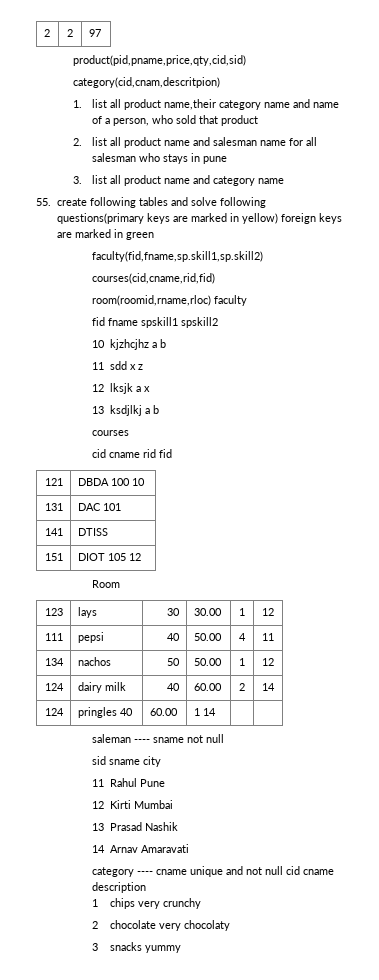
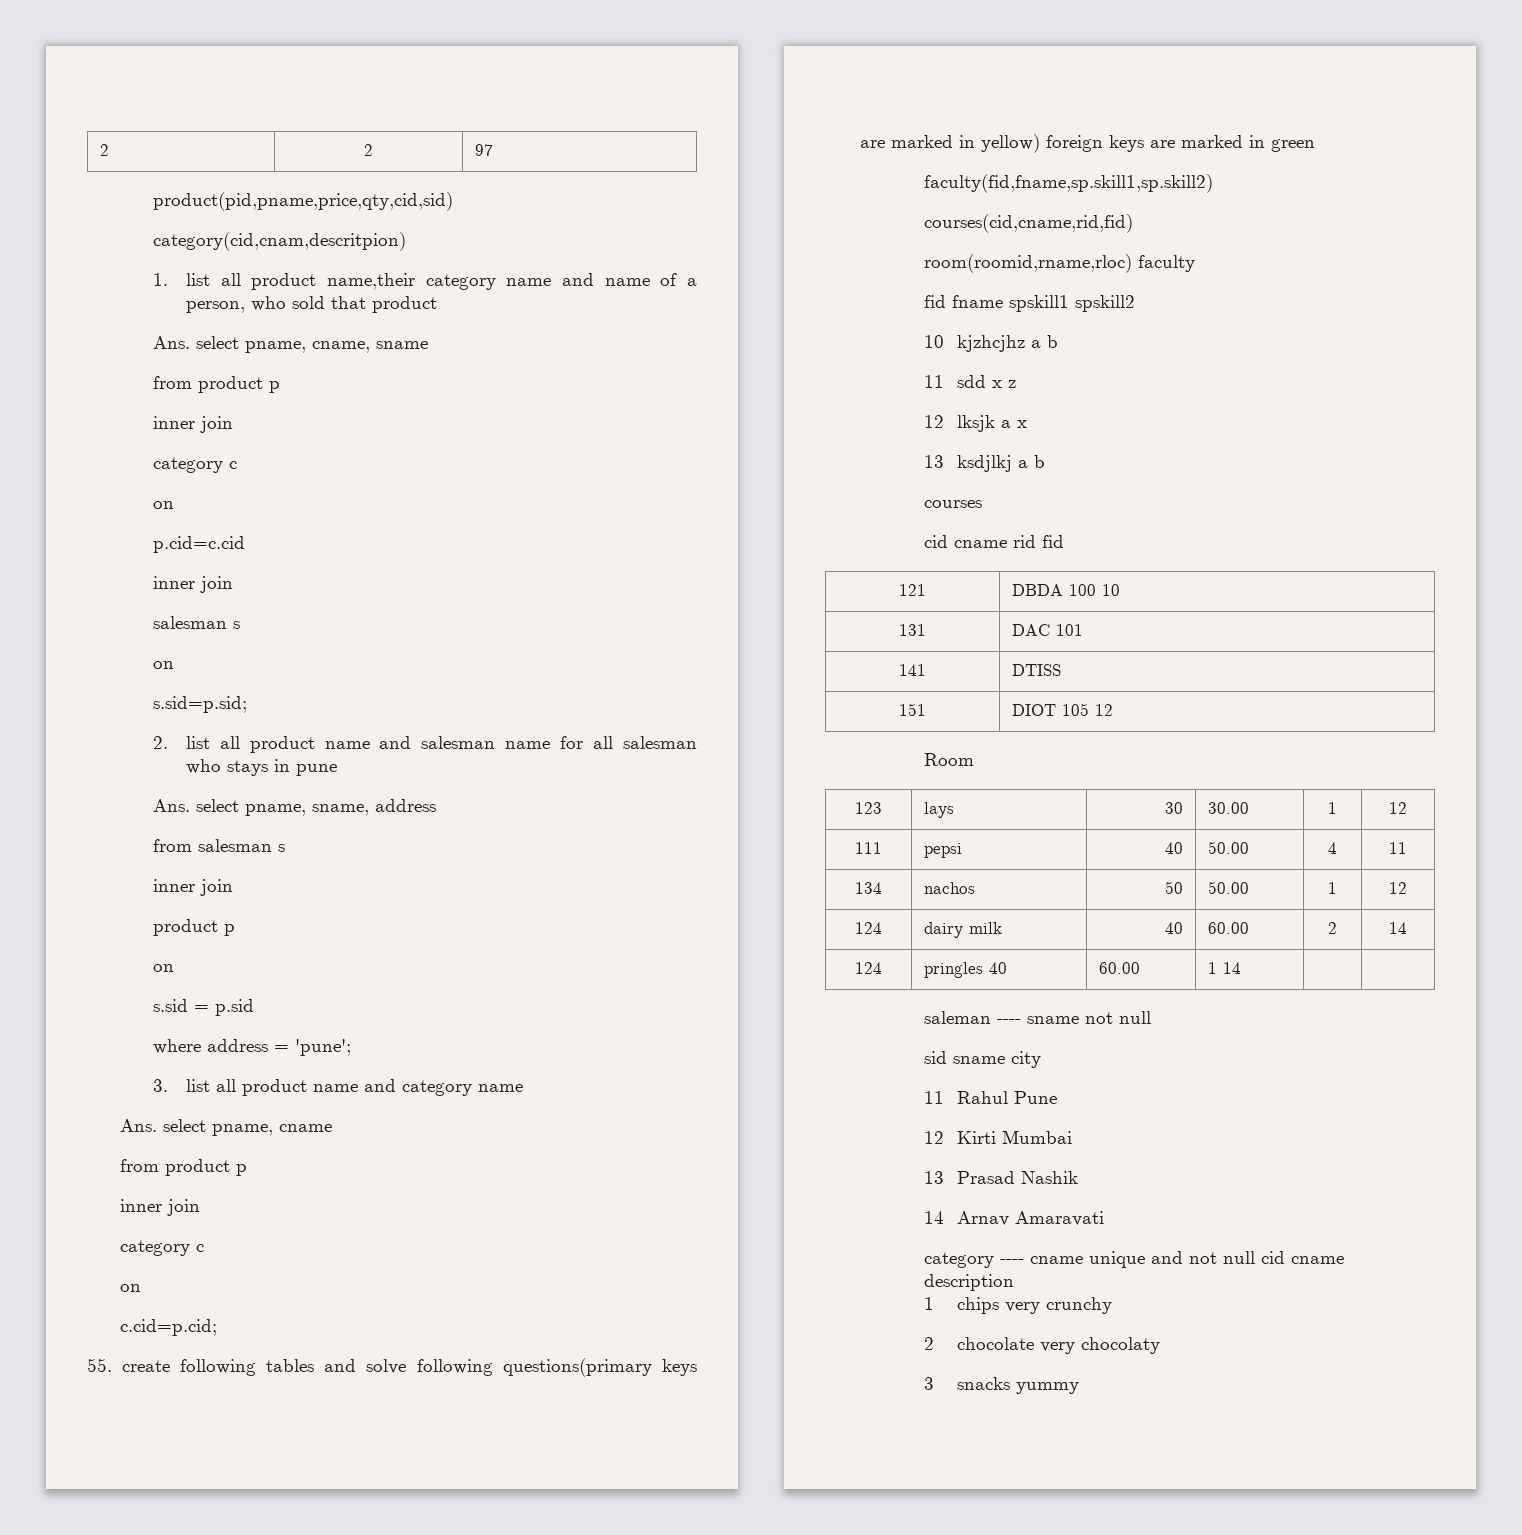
+ Ans. select pname, cname, sname
+ from product p
+ inner join
+ category c
+ on
+ p.cid=c.cid
+ inner join
+ salesman s
+ on
+ s.sid=p.sid;
+ Ans. select pname, sname, address
+ from salesman s
+ inner join
+ product p
+ on
+ s.sid = p.sid
+ where address = 'pune';
+ Ans. select pname, cname
+ from product p
+ inner join
+ category c
+ on
+ c.cid=p.cid;

